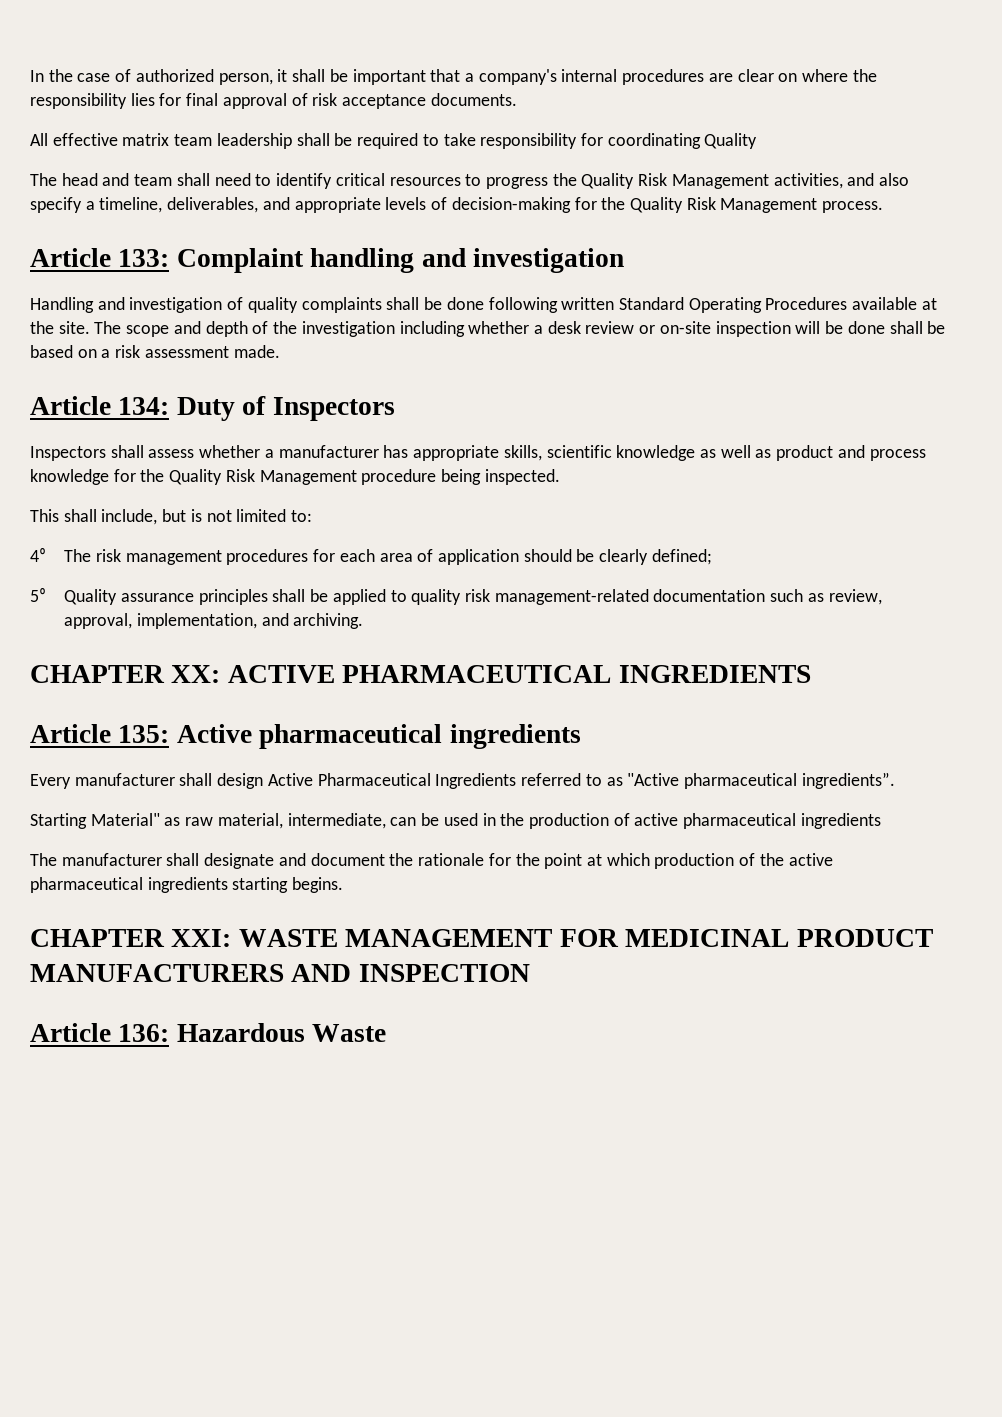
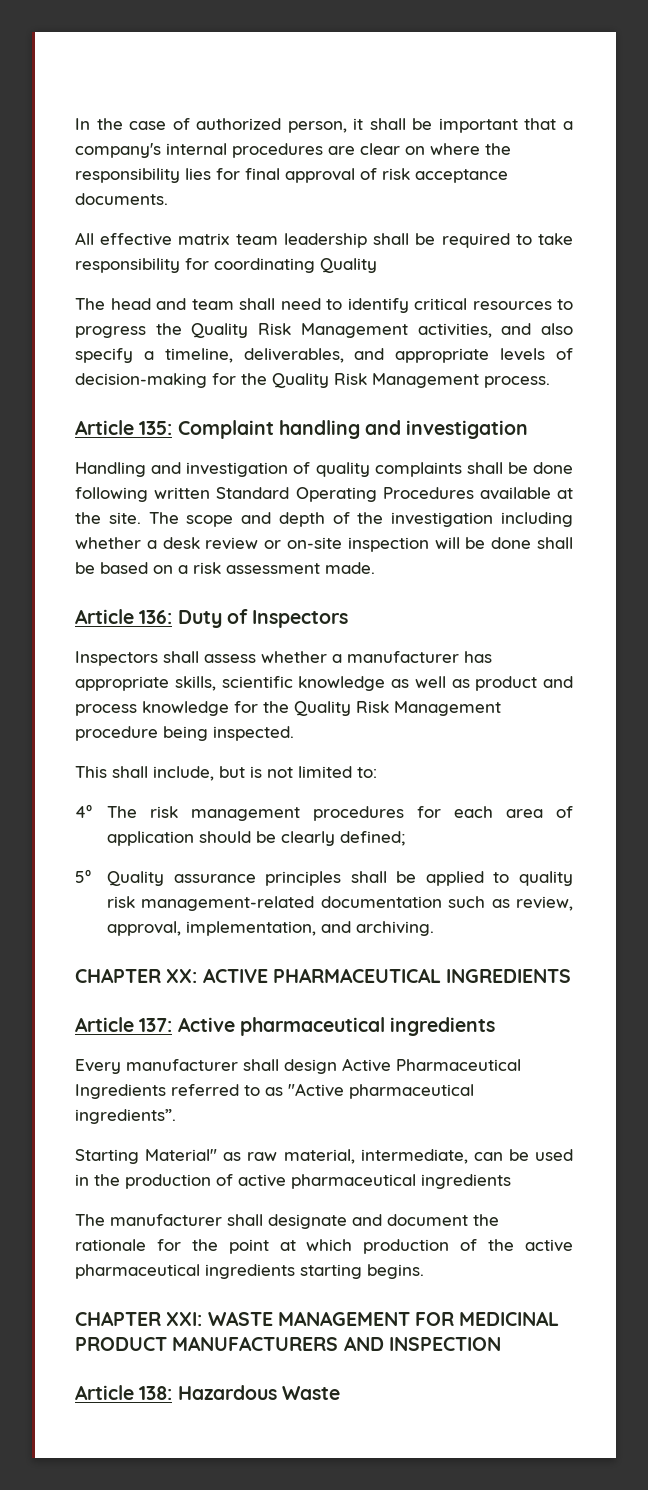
- Article 133: Complaint handling and investigation
+ Article 135: Complaint handling and investigation
- Article 134: Duty of Inspectors
+ Article 136: Duty of Inspectors
- Article 135: Active pharmaceutical ingredients
+ Article 137: Active pharmaceutical ingredients
- Article 136: Hazardous Waste
+ Article 138: Hazardous Waste

